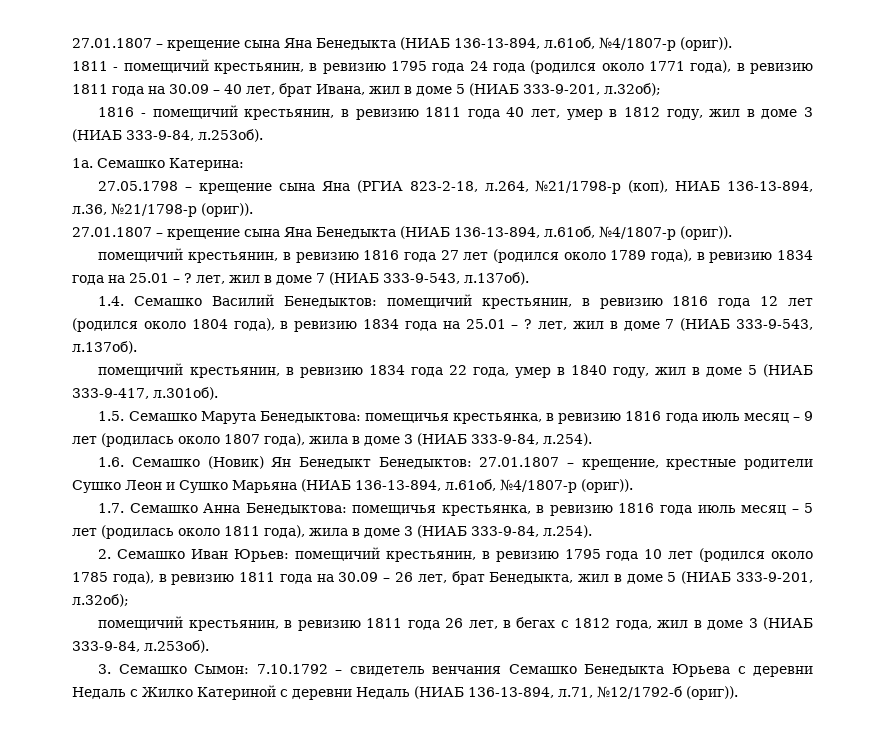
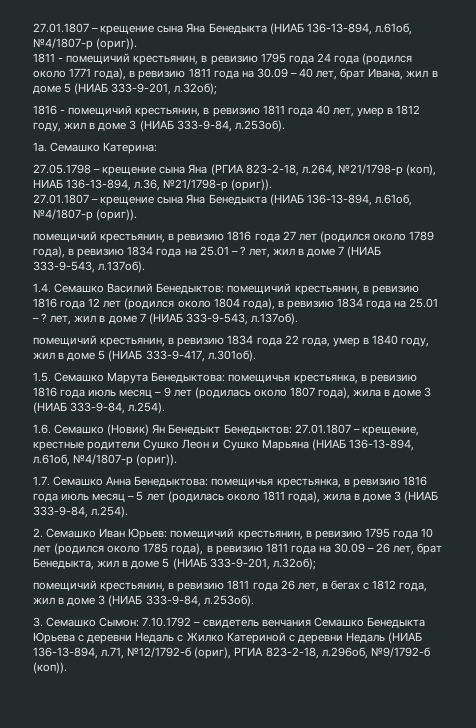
- 3. Семашко Сымон: 7.10.1792 – свидетель венчания Семашко Бенедыкта Юрьева с деревни Недаль с Жилко Катериной с деревни Недаль (НИАБ 136-13-894, л.71, №12/1792-б (ориг)).
+ 3. Семашко Сымон: 7.10.1792 – свидетель венчания Семашко Бенедыкта Юрьева с деревни Недаль с Жилко Катериной с деревни Недаль (НИАБ 136-13-894, л.71, №12/1792-б (ориг), РГИА 823-2-18, л.296об, №9/1792-б (коп)).

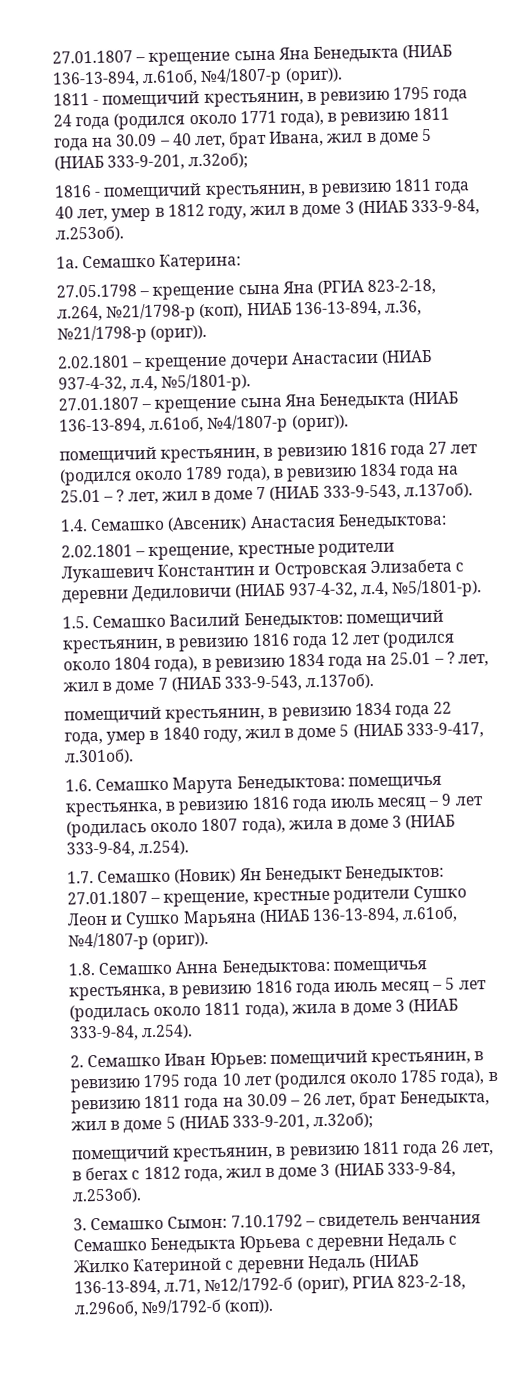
+ 2.02.1801 – крещение дочери Анастасии (НИАБ 937-4-32, л.4, №5/1801-р).
- 1.4. Семашко Василий Бенедыктов: помещичий крестьянин, в ревизию 1816 года 12 лет (родился около 1804 года), в ревизию 1834 года на 25.01 – ? лет, жил в доме 7 (НИАБ 333-9-543, л.137об).
+ 1.4. Семашко (Авсеник) Анастасия Бенедыктова:
+ 2.02.1801 – крещение, крестные родители Лукашевич Константин и Островская Элизабета с деревни Дедиловичи (НИАБ 937-4-32, л.4, №5/1801-р).
+ 1.5. Семашко Василий Бенедыктов: помещичий крестьянин, в ревизию 1816 года 12 лет (родился около 1804 года), в ревизию 1834 года на 25.01 – ? лет, жил в доме 7 (НИАБ 333-9-543, л.137об).
- 1.5. Семашко Марута Бенедыктова: помещичья крестьянка, в ревизию 1816 года июль месяц – 9 лет (родилась около 1807 года), жила в доме 3 (НИАБ 333-9-84, л.254).
+ 1.6. Семашко Марута Бенедыктова: помещичья крестьянка, в ревизию 1816 года июль месяц – 9 лет (родилась около 1807 года), жила в доме 3 (НИАБ 333-9-84, л.254).
- 1.6. Семашко (Новик) Ян Бенедыкт Бенедыктов: 27.01.1807 – крещение, крестные родители Сушко Леон и Сушко Марьяна (НИАБ 136-13-894, л.61об, №4/1807-р (ориг)).
+ 1.7. Семашко (Новик) Ян Бенедыкт Бенедыктов: 27.01.1807 – крещение, крестные родители Сушко Леон и Сушко Марьяна (НИАБ 136-13-894, л.61об, №4/1807-р (ориг)).
- 1.7. Семашко Анна Бенедыктова: помещичья крестьянка, в ревизию 1816 года июль месяц – 5 лет (родилась около 1811 года), жила в доме 3 (НИАБ 333-9-84, л.254).
+ 1.8. Семашко Анна Бенедыктова: помещичья крестьянка, в ревизию 1816 года июль месяц – 5 лет (родилась около 1811 года), жила в доме 3 (НИАБ 333-9-84, л.254).

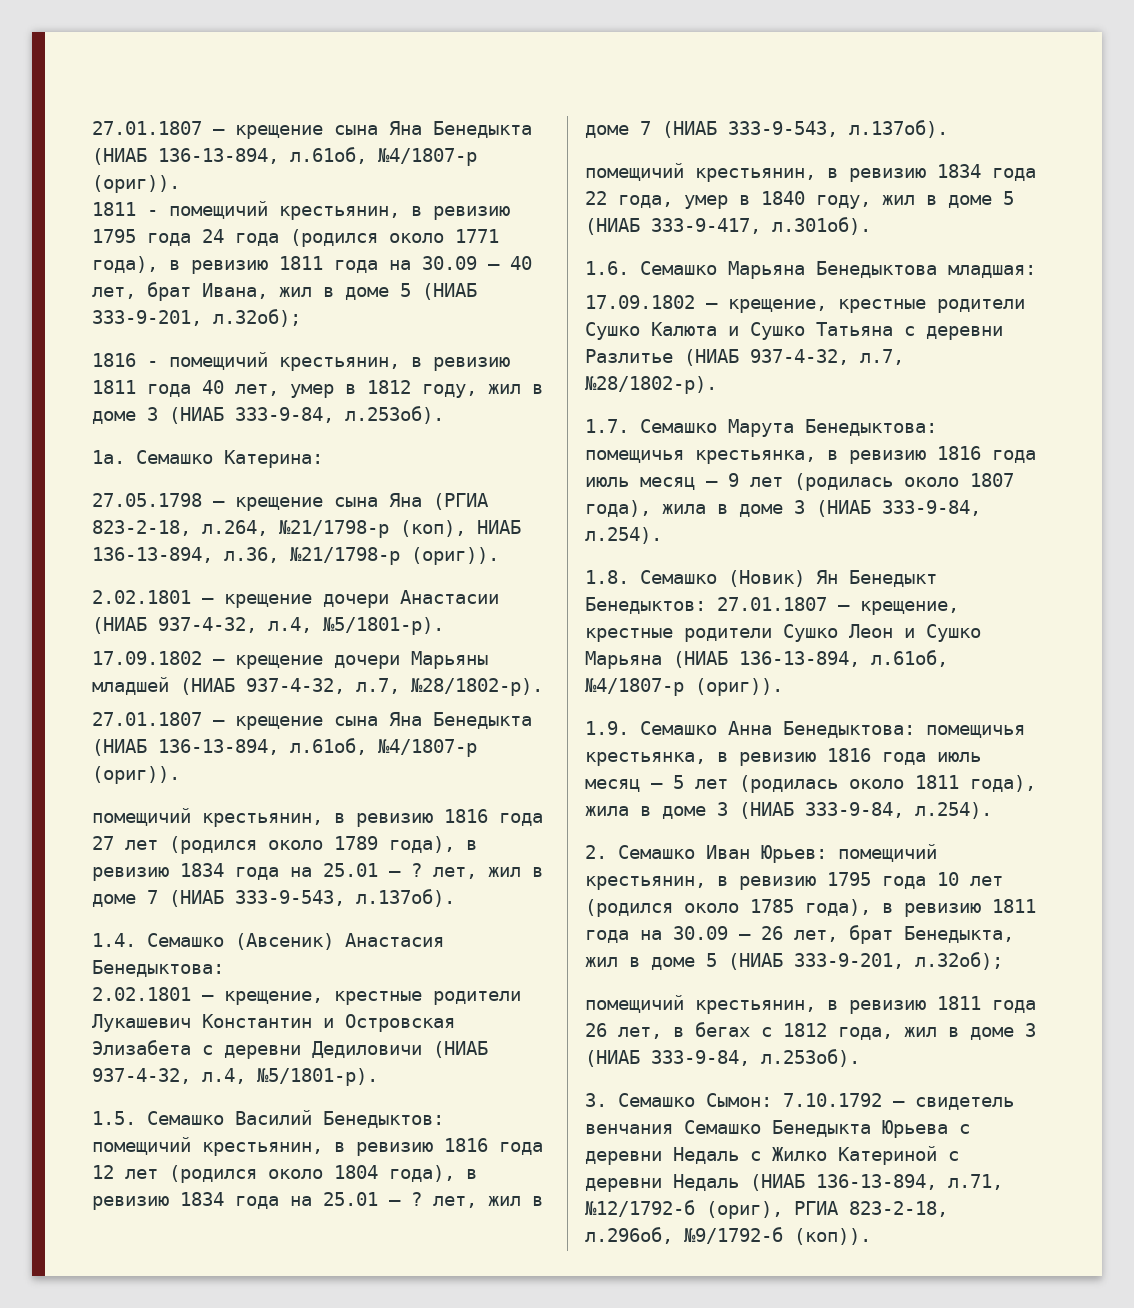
+ 17.09.1802 – крещение дочери Марьяны младшей (НИАБ 937-4-32, л.7, №28/1802-р).
- 1.6. Семашко Марута Бенедыктова: помещичья крестьянка, в ревизию 1816 года июль месяц – 9 лет (родилась около 1807 года), жила в доме 3 (НИАБ 333-9-84, л.254).
+ 1.6. Семашко Марьяна Бенедыктова младшая:
+ 17.09.1802 – крещение, крестные родители Сушко Калюта и Сушко Татьяна с деревни Разлитье (НИАБ 937-4-32, л.7, №28/1802-р).
+ 1.7. Семашко Марута Бенедыктова: помещичья крестьянка, в ревизию 1816 года июль месяц – 9 лет (родилась около 1807 года), жила в доме 3 (НИАБ 333-9-84, л.254).
- 1.7. Семашко (Новик) Ян Бенедыкт Бенедыктов: 27.01.1807 – крещение, крестные родители Сушко Леон и Сушко Марьяна (НИАБ 136-13-894, л.61об, №4/1807-р (ориг)).
+ 1.8. Семашко (Новик) Ян Бенедыкт Бенедыктов: 27.01.1807 – крещение, крестные родители Сушко Леон и Сушко Марьяна (НИАБ 136-13-894, л.61об, №4/1807-р (ориг)).
- 1.8. Семашко Анна Бенедыктова: помещичья крестьянка, в ревизию 1816 года июль месяц – 5 лет (родилась около 1811 года), жила в доме 3 (НИАБ 333-9-84, л.254).
+ 1.9. Семашко Анна Бенедыктова: помещичья крестьянка, в ревизию 1816 года июль месяц – 5 лет (родилась около 1811 года), жила в доме 3 (НИАБ 333-9-84, л.254).

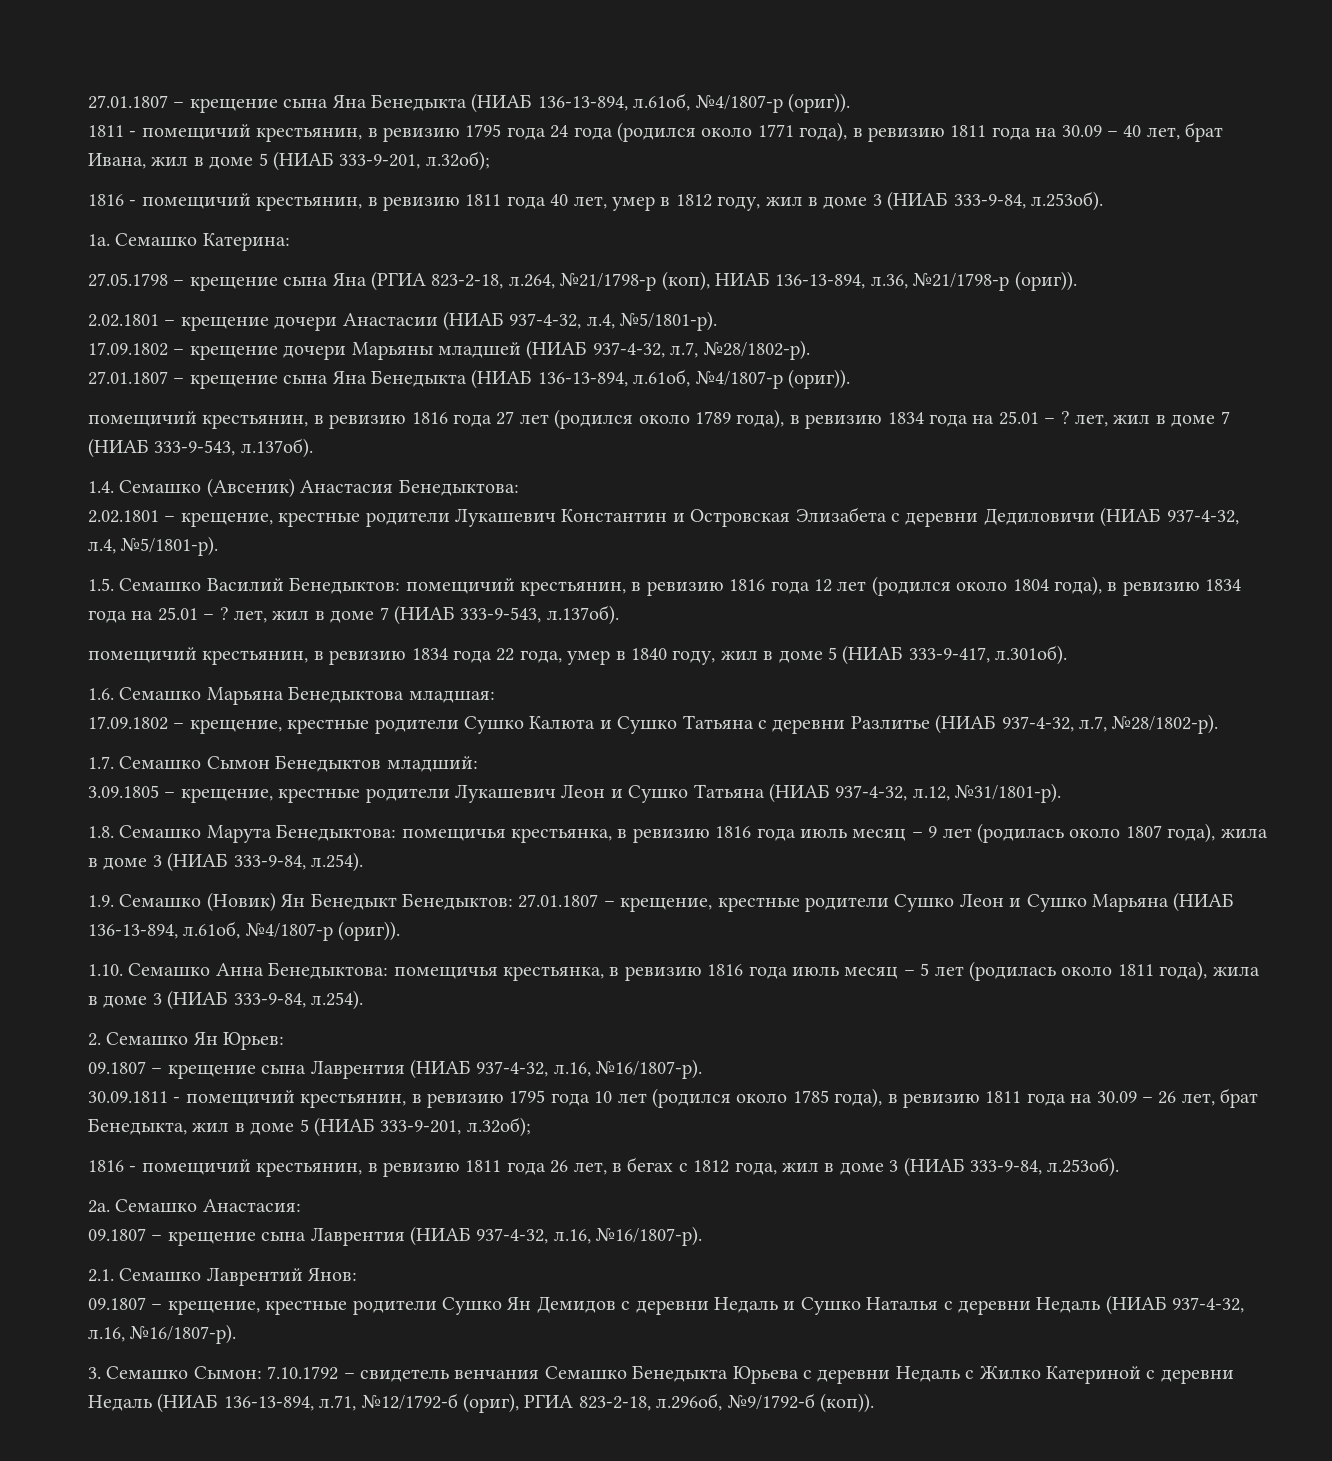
- 1.7. Семашко Марута Бенедыктова: помещичья крестьянка, в ревизию 1816 года июль месяц – 9 лет (родилась около 1807 года), жила в доме 3 (НИАБ 333-9-84, л.254).
+ 1.7. Семашко Сымон Бенедыктов младший:
+ 3.09.1805 – крещение, крестные родители Лукашевич Леон и Сушко Татьяна (НИАБ 937-4-32, л.12, №31/1801-р).
+ 1.8. Семашко Марута Бенедыктова: помещичья крестьянка, в ревизию 1816 года июль месяц – 9 лет (родилась около 1807 года), жила в доме 3 (НИАБ 333-9-84, л.254).
- 1.8. Семашко (Новик) Ян Бенедыкт Бенедыктов: 27.01.1807 – крещение, крестные родители Сушко Леон и Сушко Марьяна (НИАБ 136-13-894, л.61об, №4/1807-р (ориг)).
+ 1.9. Семашко (Новик) Ян Бенедыкт Бенедыктов: 27.01.1807 – крещение, крестные родители Сушко Леон и Сушко Марьяна (НИАБ 136-13-894, л.61об, №4/1807-р (ориг)).
- 1.9. Семашко Анна Бенедыктова: помещичья крестьянка, в ревизию 1816 года июль месяц – 5 лет (родилась около 1811 года), жила в доме 3 (НИАБ 333-9-84, л.254).
+ 1.10. Семашко Анна Бенедыктова: помещичья крестьянка, в ревизию 1816 года июль месяц – 5 лет (родилась около 1811 года), жила в доме 3 (НИАБ 333-9-84, л.254).
- 2. Семашко Иван Юрьев: помещичий крестьянин, в ревизию 1795 года 10 лет (родился около 1785 года), в ревизию 1811 года на 30.09 – 26 лет, брат Бенедыкта, жил в доме 5 (НИАБ 333-9-201, л.32об);
+ 2. Семашко Ян Юрьев:
+ 09.1807 – крещение сына Лаврентия (НИАБ 937-4-32, л.16, №16/1807-р).
+ 30.09.1811 - помещичий крестьянин, в ревизию 1795 года 10 лет (родился около 1785 года), в ревизию 1811 года на 30.09 – 26 лет, брат Бенедыкта, жил в доме 5 (НИАБ 333-9-201, л.32об);
- помещичий крестьянин, в ревизию 1811 года 26 лет, в бегах с 1812 года, жил в доме 3 (НИАБ 333-9-84, л.253об).
+ 1816 - помещичий крестьянин, в ревизию 1811 года 26 лет, в бегах с 1812 года, жил в доме 3 (НИАБ 333-9-84, л.253об).
+ 2а. Семашко Анастасия:
+ 09.1807 – крещение сына Лаврентия (НИАБ 937-4-32, л.16, №16/1807-р).
+ 2.1. Семашко Лаврентий Янов:
+ 09.1807 – крещение, крестные родители Сушко Ян Демидов с деревни Недаль и Сушко Наталья с деревни Недаль (НИАБ 937-4-32, л.16, №16/1807-р).

